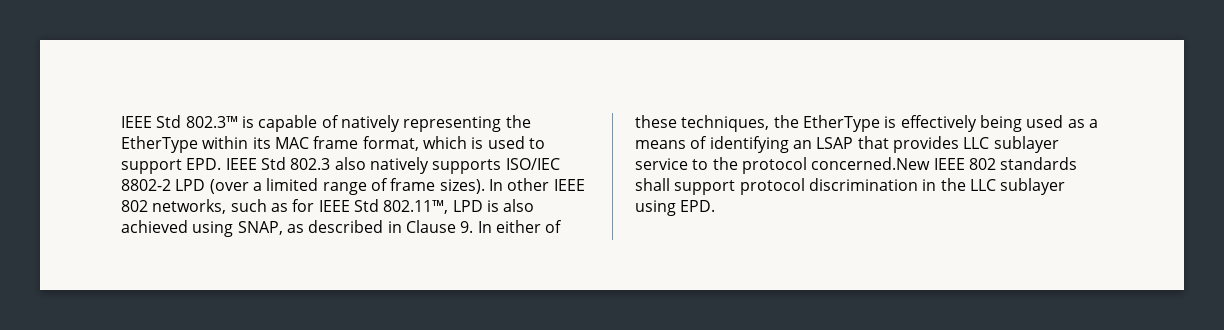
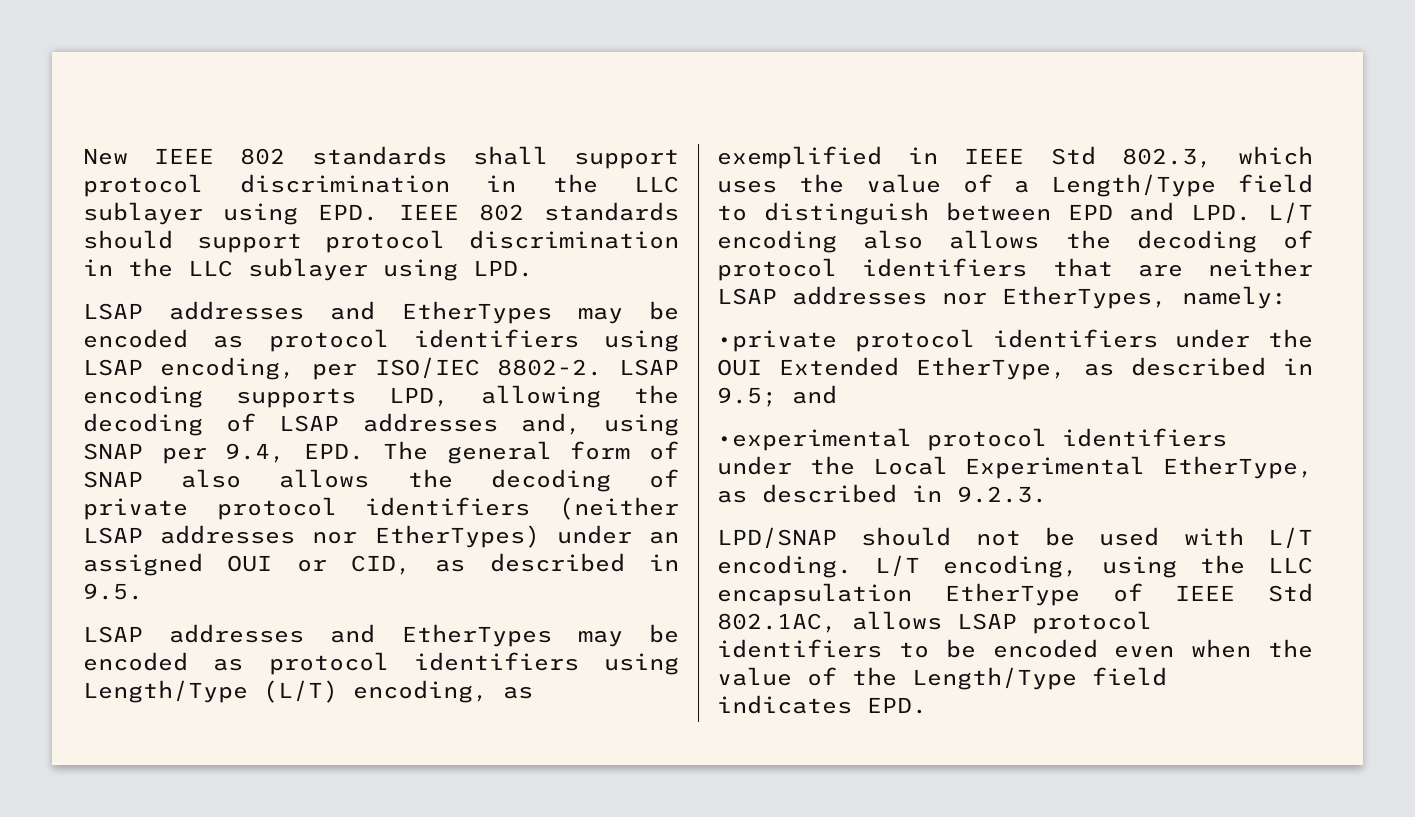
- IEEE Std 802.3™ is capable of natively representing the EtherType within its MAC frame format, which is used to support EPD. IEEE Std 802.3 also natively supports ISO/IEC 8802-2 LPD (over a limited range of frame sizes). In other IEEE 802 networks, such as for IEEE Std 802.11™, LPD is also achieved using SNAP, as described in Clause 9. In either of these techniques, the EtherType is effectively being used as a means of identifying an LSAP that provides LLC sublayer service to the protocol concerned.New IEEE 802 standards shall support protocol discrimination in the LLC sublayer using EPD.
+ New IEEE 802 standards shall support protocol discrimination in the LLC sublayer using EPD. IEEE 802 standards should support protocol discrimination in the LLC sublayer using LPD.
+ LSAP addresses and EtherTypes may be encoded as protocol identifiers using LSAP encoding, per ISO/IEC 8802-2. LSAP encoding supports LPD, allowing the decoding of LSAP addresses and, using SNAP per 9.4, EPD. The general form of SNAP also allows the decoding of private protocol identifiers (neither LSAP addresses nor EtherTypes) under an assigned OUI or CID, as described in 9.5.
+ LSAP addresses and EtherTypes may be encoded as protocol identifiers using Length/Type (L/T) encoding, as exemplified in IEEE Std 802.3, which uses the value of a Length/Type field to distinguish between EPD and LPD. L/T encoding also allows the decoding of protocol identifiers that are neither LSAP addresses nor EtherTypes, namely:
+ •private protocol identifiers under the OUI Extended EtherType, as described in 9.5; and
+ •experimental protocol identifiers under the Local Experimental EtherType, as described in 9.2.3.
+ LPD/SNAP should not be used with L/T encoding. L/T encoding, using the LLC encapsulation EtherType of IEEE Std 802.1AC, allows LSAP protocol identifiers to be encoded even when the value of the Length/Type field indicates EPD.

